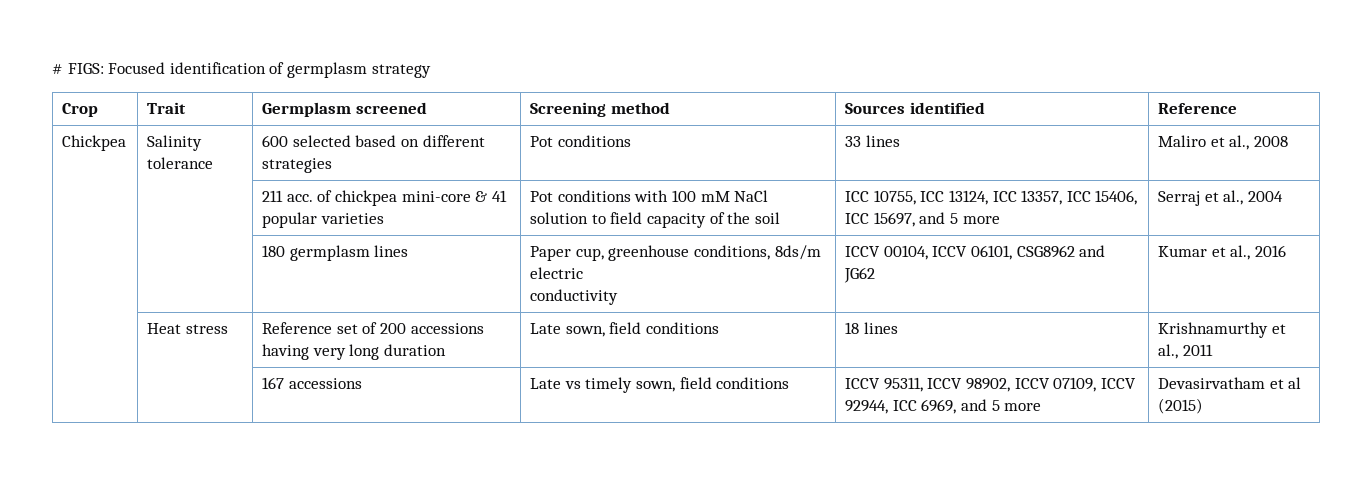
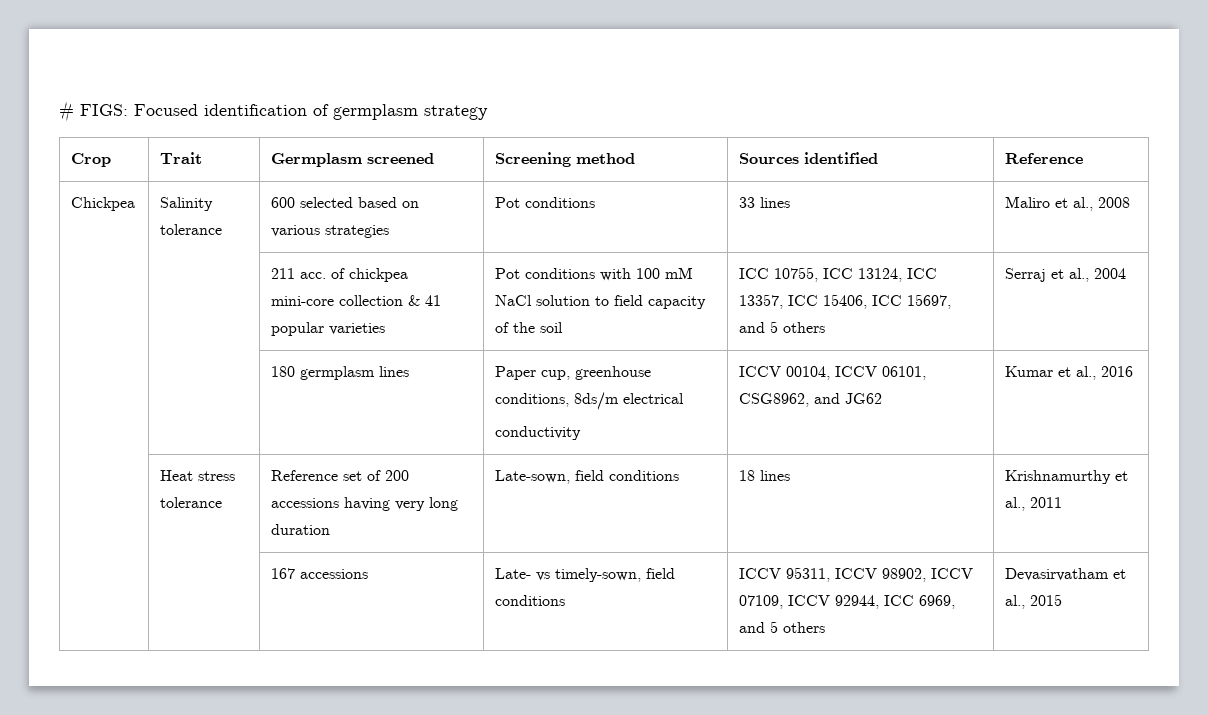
- Chickpea | Salinity tolerance | 600 selected based on different strategies | Pot conditions | 33 lines | Maliro et al., 2008
+ Chickpea | Salinity tolerance | 600 selected based on various strategies | Pot conditions | 33 lines | Maliro et al., 2008
- | | 211 acc. of chickpea mini-core & 41 popular varieties | Pot conditions with 100 mM NaCl solution to field capacity of the soil | ICC 10755, ICC 13124, ICC 13357, ICC 15406, ICC 15697, and 5 more | Serraj et al., 2004
+ | | 211 acc. of chickpea mini-core collection & 41 popular varieties | Pot conditions with 100 mM NaCl solution to field capacity of the soil | ICC 10755, ICC 13124, ICC 13357, ICC 15406, ICC 15697, and 5 others | Serraj et al., 2004
- | | 180 germplasm lines | Paper cup, greenhouse conditions, 8ds/m electric
- conductivity | ICCV 00104, ICCV 06101, CSG8962 and JG62 | Kumar et al., 2016
+ | | 180 germplasm lines | Paper cup, greenhouse conditions, 8ds/m electrical
+ conductivity | ICCV 00104, ICCV 06101, CSG8962, and JG62 | Kumar et al., 2016
- | Heat stress | Reference set of 200 accessions having very long duration | Late sown, field conditions | 18 lines | Krishnamurthy et al., 2011
+ | Heat stress tolerance | Reference set of 200 accessions having very long duration | Late-sown, field conditions | 18 lines | Krishnamurthy et al., 2011
- | | 167 accessions | Late vs timely sown, field conditions | ICCV 95311, ICCV 98902, ICCV 07109, ICCV 92944, ICC 6969, and 5 more | Devasirvatham et al (2015)
+ | | 167 accessions | Late- vs timely-sown, field conditions | ICCV 95311, ICCV 98902, ICCV 07109, ICCV 92944, ICC 6969, and 5 others | Devasirvatham et al., 2015

